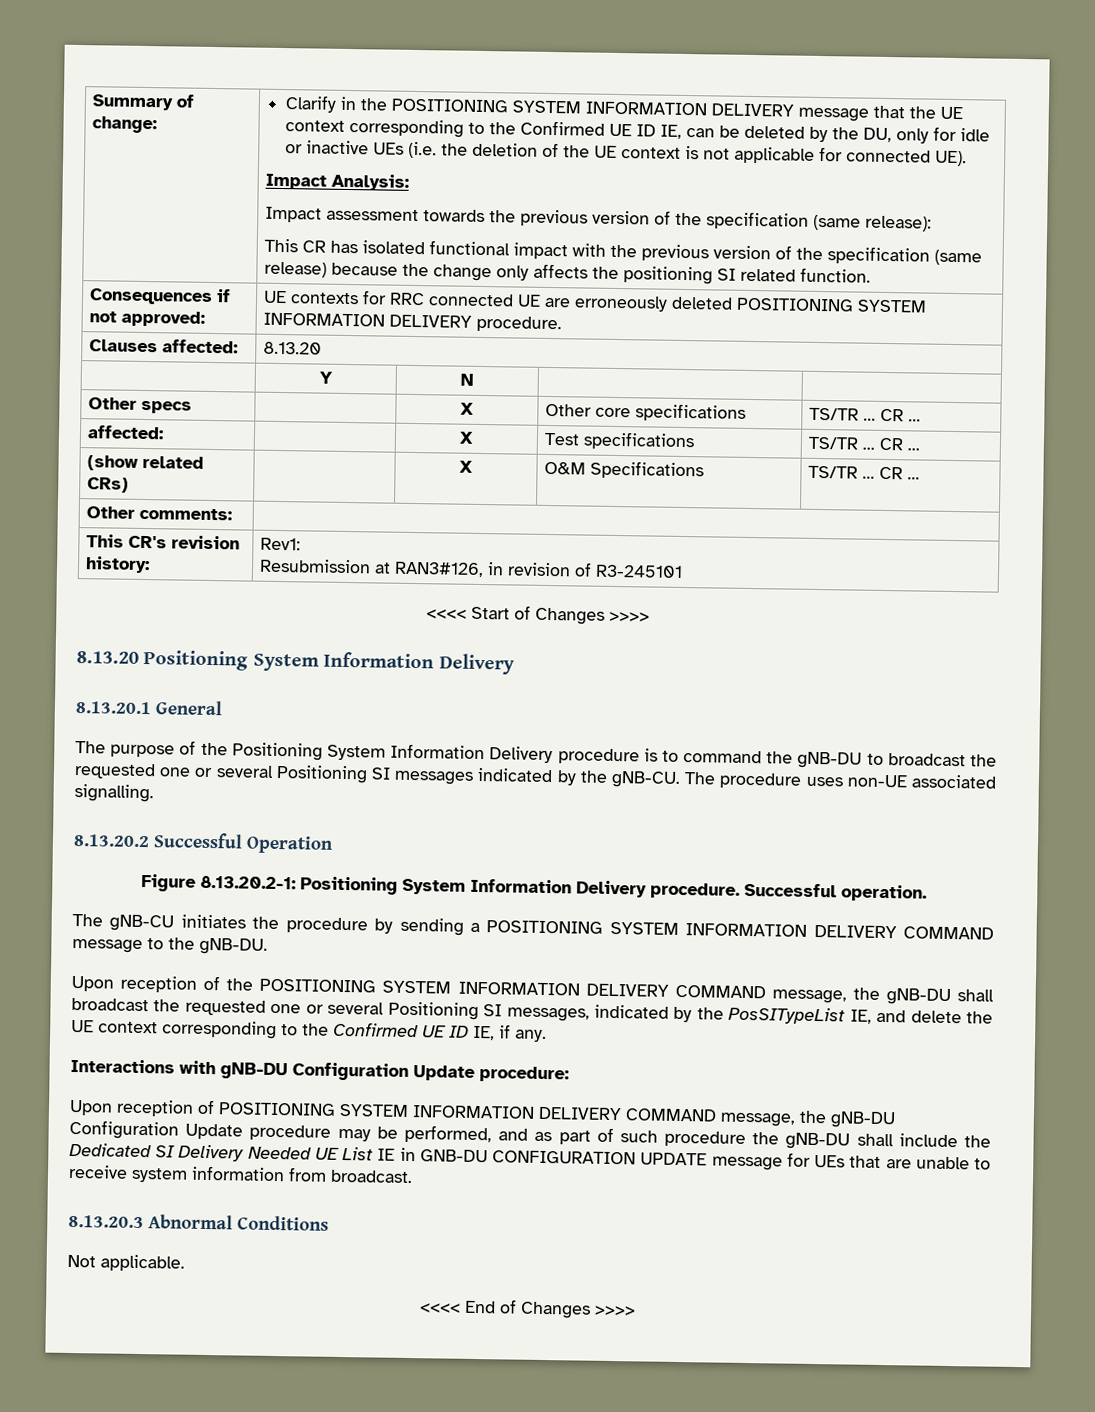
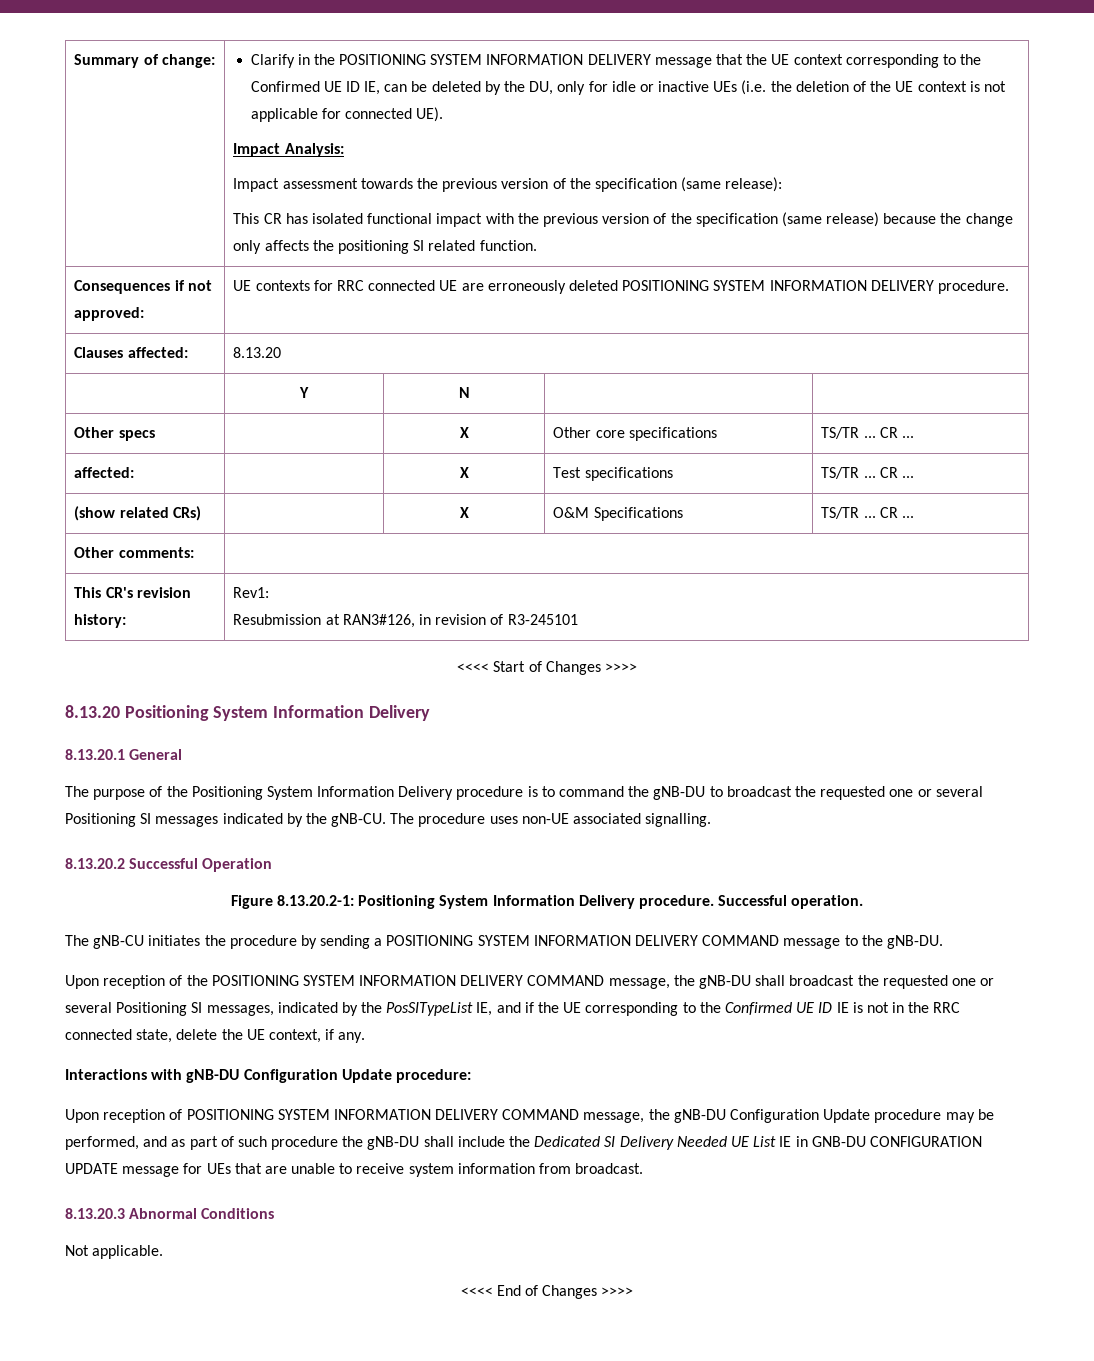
- Upon reception of the POSITIONING SYSTEM INFORMATION DELIVERY COMMAND message, the gNB-DU shall broadcast the requested one or several Positioning SI messages, indicated by the PosSITypeList IE, and delete the UE context corresponding to the Confirmed UE ID IE, if any.
+ Upon reception of the POSITIONING SYSTEM INFORMATION DELIVERY COMMAND message, the gNB-DU shall broadcast the requested one or several Positioning SI messages, indicated by the PosSITypeList IE, and if the UE corresponding to the Confirmed UE ID IE is not in the RRC connected state, delete the UE context, if any.

